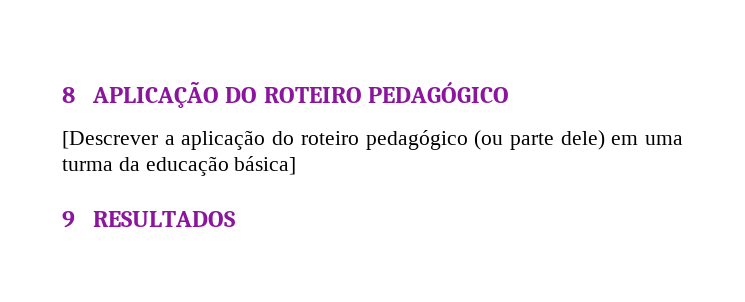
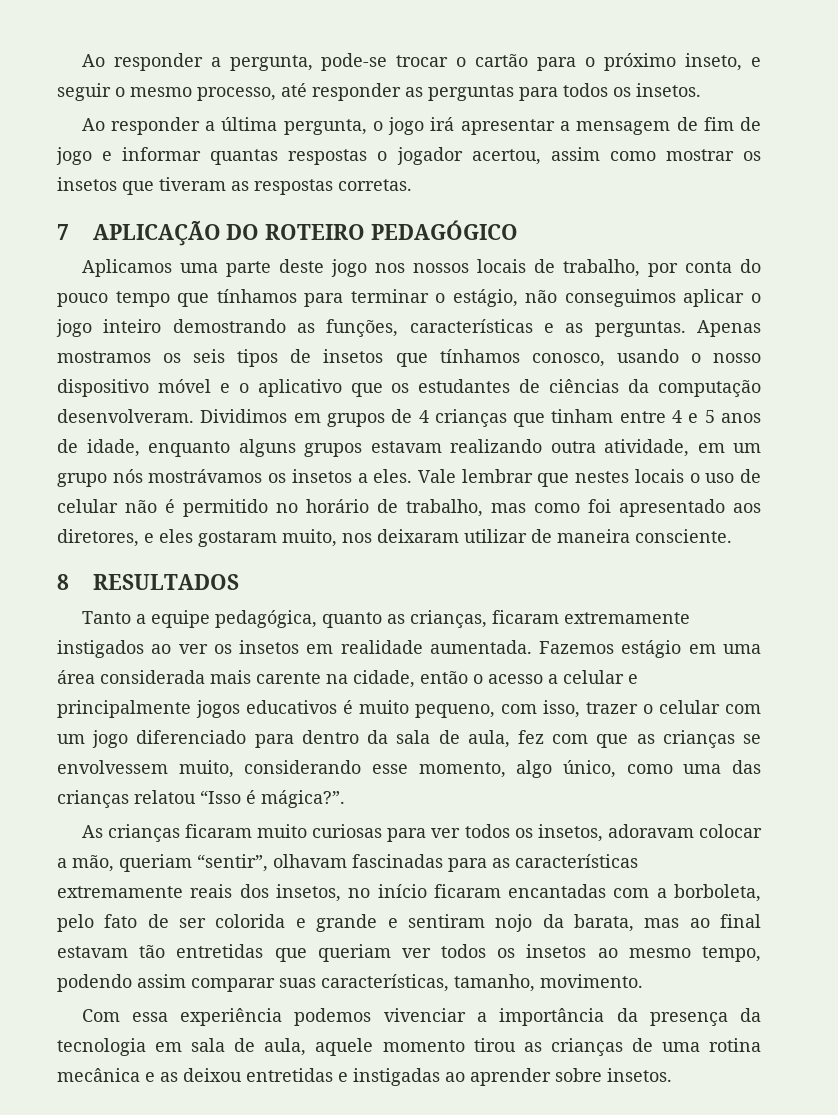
- 8 APLICAÇÃO DO ROTEIRO PEDAGÓGICO
- [Descrever a aplicação do roteiro pedagógico (ou parte dele) em uma turma da educação básica]
- 9 RESULTADOS
+ Ao responder a pergunta, pode-se trocar o cartão para o próximo inseto, e seguir o mesmo processo, até responder as perguntas para todos os insetos.
+ Ao responder a última pergunta, o jogo irá apresentar a mensagem de fim de jogo e informar quantas respostas o jogador acertou, assim como mostrar os insetos que tiveram as respostas corretas.
+ 7 APLICAÇÃO DO ROTEIRO PEDAGÓGICO
+ Aplicamos uma parte deste jogo nos nossos locais de trabalho, por conta do pouco tempo que tínhamos para terminar o estágio, não conseguimos aplicar o jogo inteiro demostrando as funções, características e as perguntas. Apenas mostramos os seis tipos de insetos que tínhamos conosco, usando o nosso dispositivo móvel e o aplicativo que os estudantes de ciências da computação desenvolveram. Dividimos em grupos de 4 crianças que tinham entre 4 e 5 anos de idade, enquanto alguns grupos estavam realizando outra atividade, em um grupo nós mostrávamos os insetos a eles. Vale lembrar que nestes locais o uso de celular não é permitido no horário de trabalho, mas como foi apresentado aos diretores, e eles gostaram muito, nos deixaram utilizar de maneira consciente.
+ 8 RESULTADOS
+ Tanto a equipe pedagógica, quanto as crianças, ficaram extremamente instigados ao ver os insetos em realidade aumentada. Fazemos estágio em uma área considerada mais carente na cidade, então o acesso a celular e principalmente jogos educativos é muito pequeno, com isso, trazer o celular com um jogo diferenciado para dentro da sala de aula, fez com que as crianças se envolvessem muito, considerando esse momento, algo único, como uma das crianças relatou “Isso é mágica?”.
+ As crianças ficaram muito curiosas para ver todos os insetos, adoravam colocar a mão, queriam “sentir”, olhavam fascinadas para as características extremamente reais dos insetos, no início ficaram encantadas com a borboleta, pelo fato de ser colorida e grande e sentiram nojo da barata, mas ao final estavam tão entretidas que queriam ver todos os insetos ao mesmo tempo, podendo assim comparar suas características, tamanho, movimento.
+ Com essa experiência podemos vivenciar a importância da presença da tecnologia em sala de aula, aquele momento tirou as crianças de uma rotina mecânica e as deixou entretidas e instigadas ao aprender sobre insetos.

